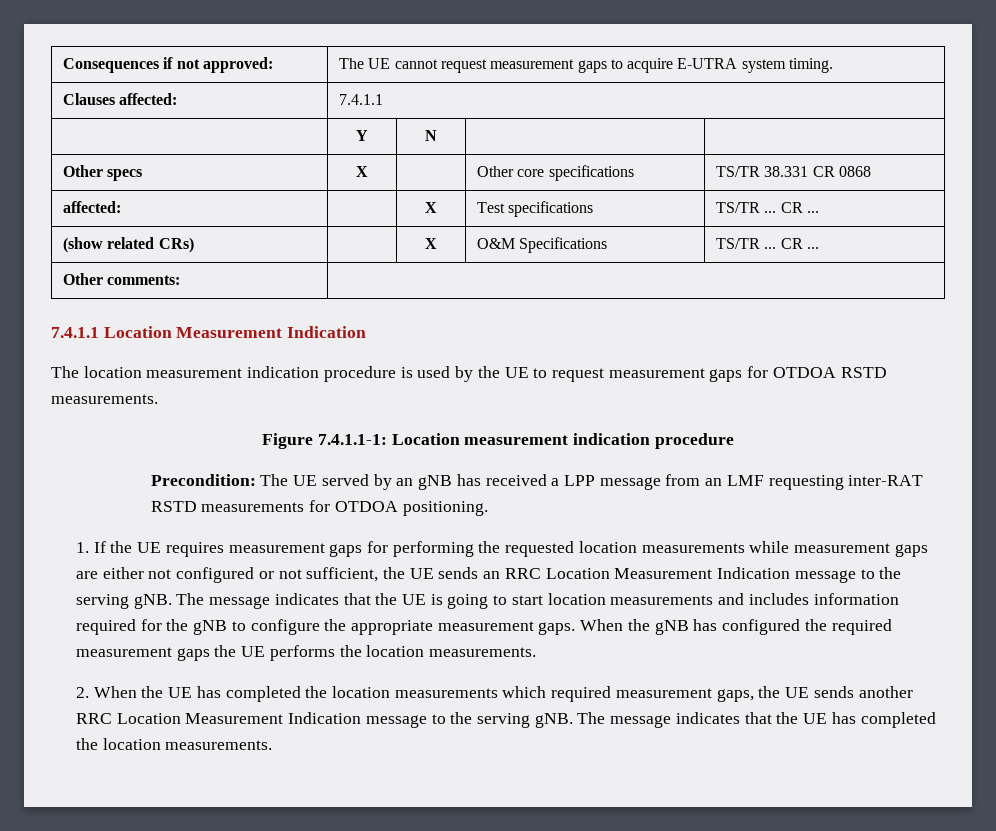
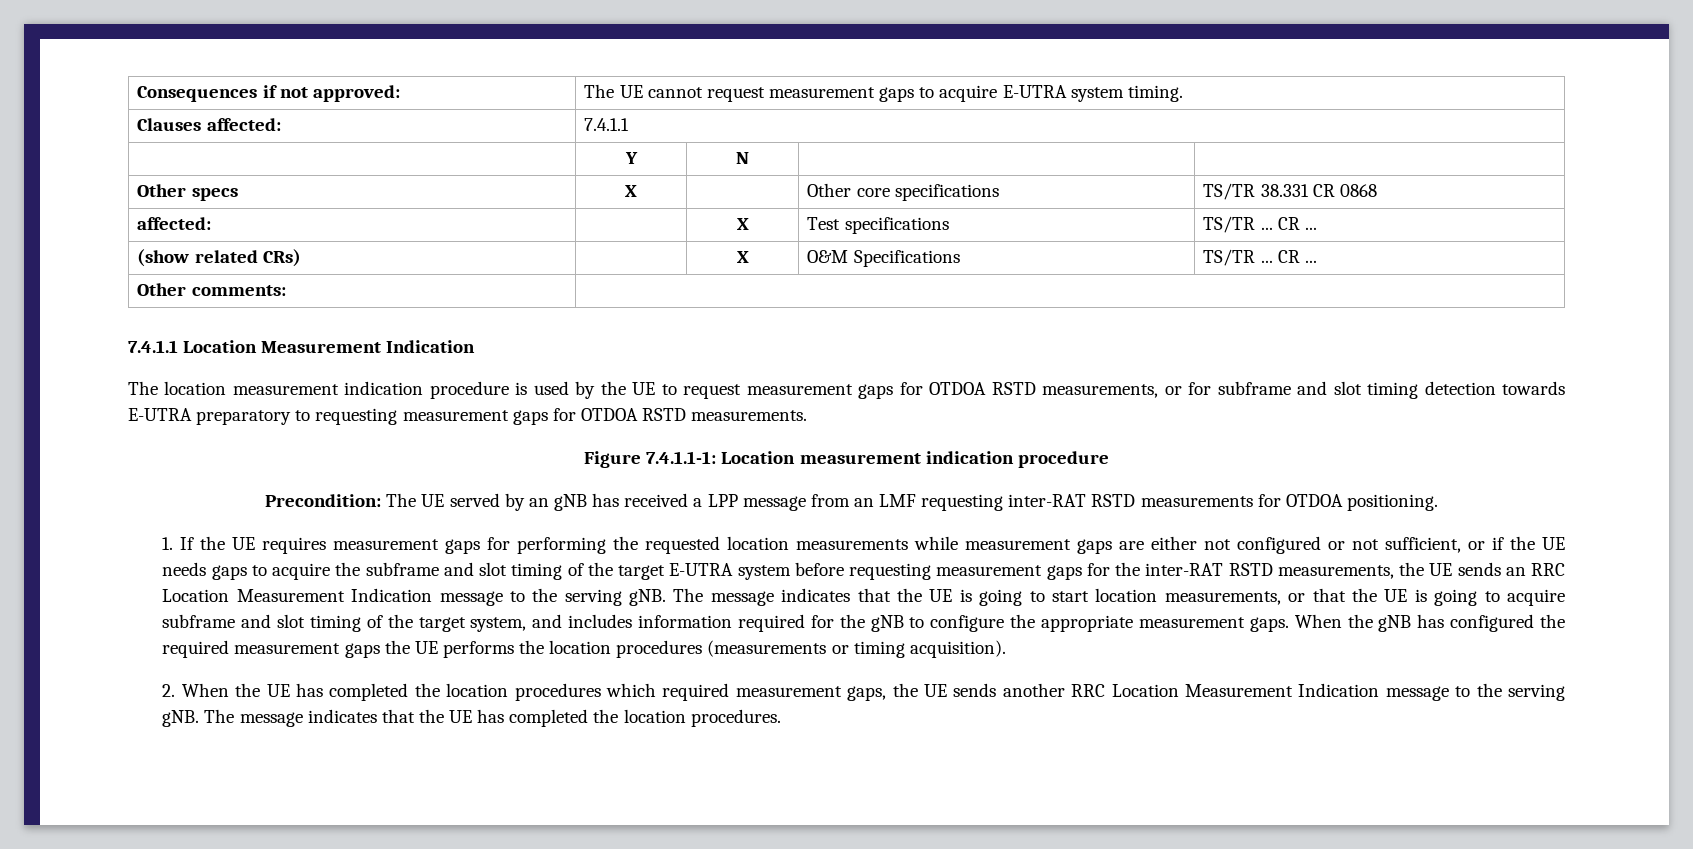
- The location measurement indication procedure is used by the UE to request measurement gaps for OTDOA RSTD measurements.
+ The location measurement indication procedure is used by the UE to request measurement gaps for OTDOA RSTD measurements, or for subframe and slot timing detection towards E-UTRA preparatory to requesting measurement gaps for OTDOA RSTD measurements.
- 1. If the UE requires measurement gaps for performing the requested location measurements while measurement gaps are either not configured or not sufficient, the UE sends an RRC Location Measurement Indication message to the serving gNB.
+ 1. If the UE requires measurement gaps for performing the requested location measurements while measurement gaps are either not configured or not sufficient, or if the UE needs gaps to acquire the subframe and slot timing of the target E-UTRA system before requesting measurement gaps for the inter-RAT RSTD measurements, the UE sends an RRC Location Measurement Indication message to the serving gNB.
- The message indicates that the UE is going to start location measurements and includes information required for the gNB to configure the appropriate measurement gaps.
+ The message indicates that the UE is going to start location measurements, or that the UE is going to acquire subframe and slot timing of the target system, and includes information required for the gNB to configure the appropriate measurement gaps.
- When the gNB has configured the required measurement gaps the UE performs the location measurements.
+ When the gNB has configured the required measurement gaps the UE performs the location procedures (measurements or timing acquisition).
- 2. When the UE has completed the location measurements which required measurement gaps, the UE sends another RRC Location Measurement Indication message to the serving gNB.
+ 2. When the UE has completed the location procedures which required measurement gaps, the UE sends another RRC Location Measurement Indication message to the serving gNB.
- The message indicates that the UE has completed the location measurements.
+ The message indicates that the UE has completed the location procedures.

